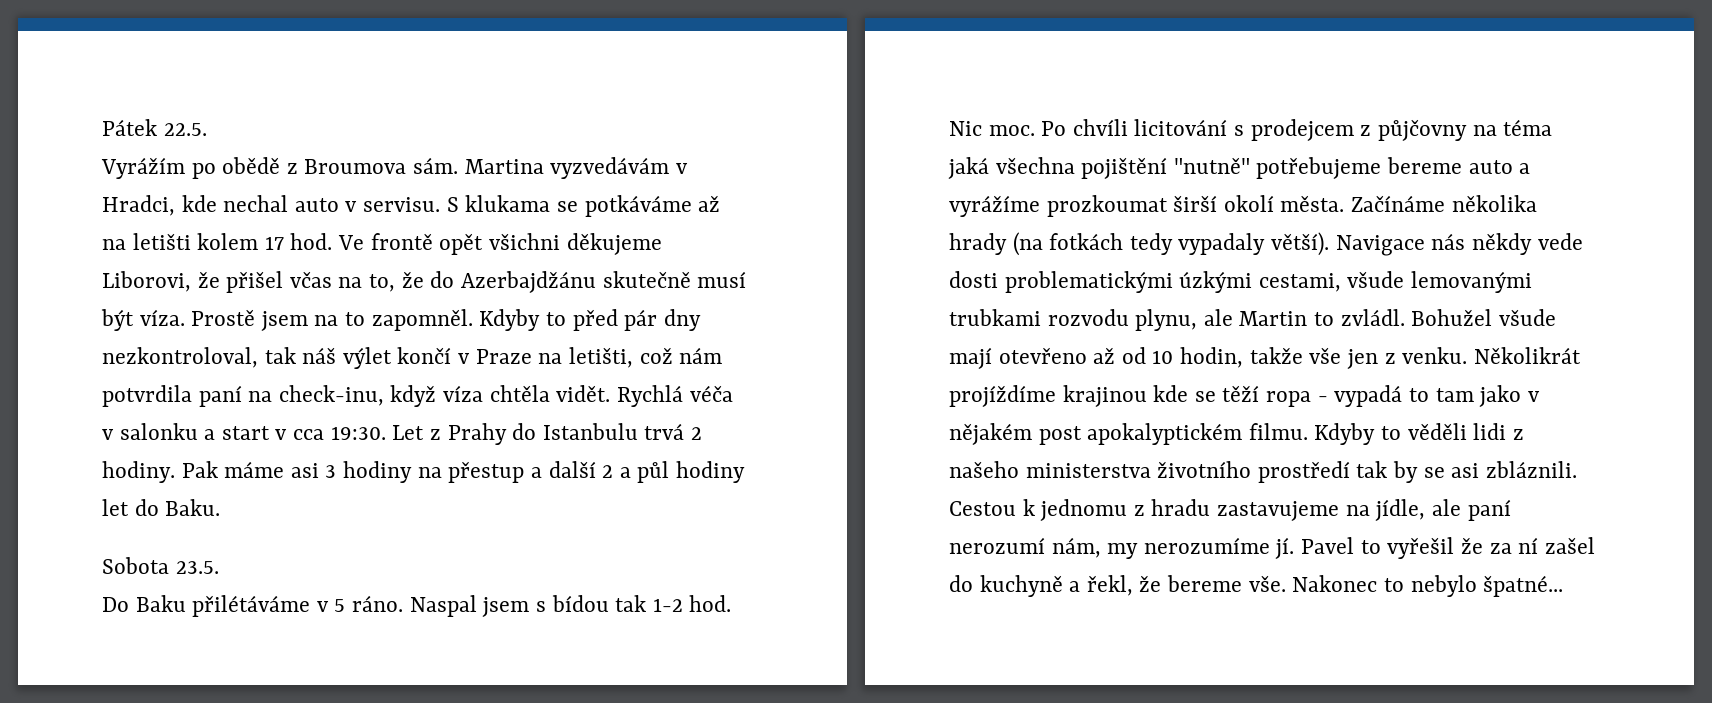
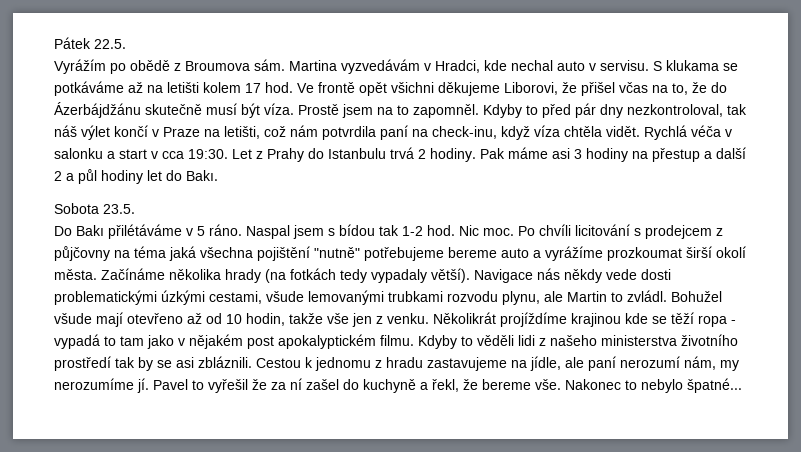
- Ve frontě opět všichni děkujeme Liborovi, že přišel včas na to, že do Azerbajdžánu skutečně musí být víza.
+ Ve frontě opět všichni děkujeme Liborovi, že přišel včas na to, že do Ázerbájdžánu skutečně musí být víza.
- Pak máme asi 3 hodiny na přestup a další 2 a půl hodiny let do Baku.
+ Pak máme asi 3 hodiny na přestup a další 2 a půl hodiny let do Bakı.
- Do Baku přilétáváme v 5 ráno.
+ Do Bakı přilétáváme v 5 ráno.

